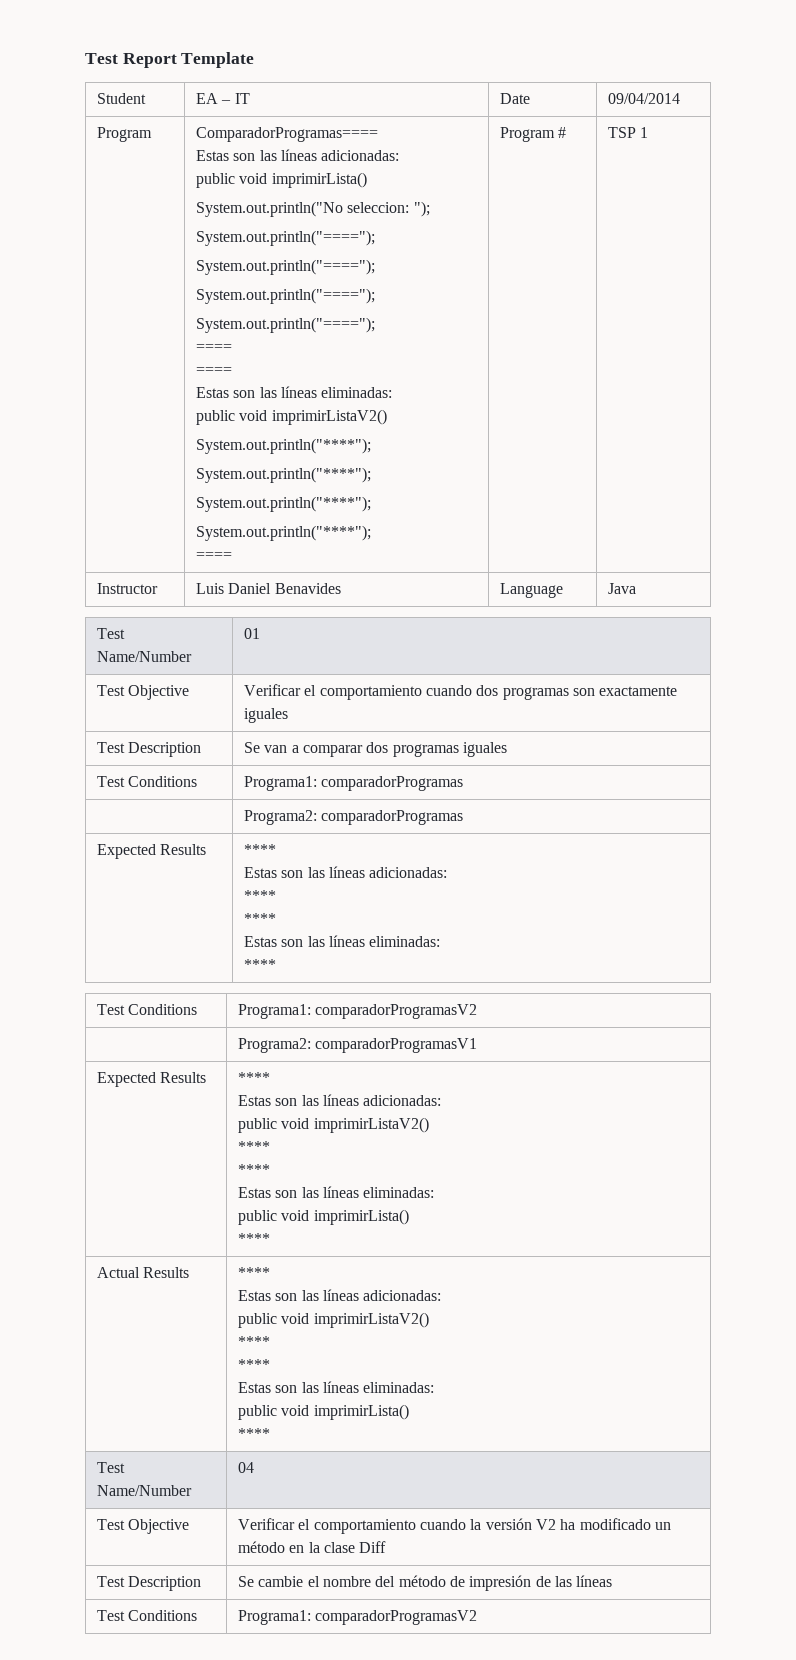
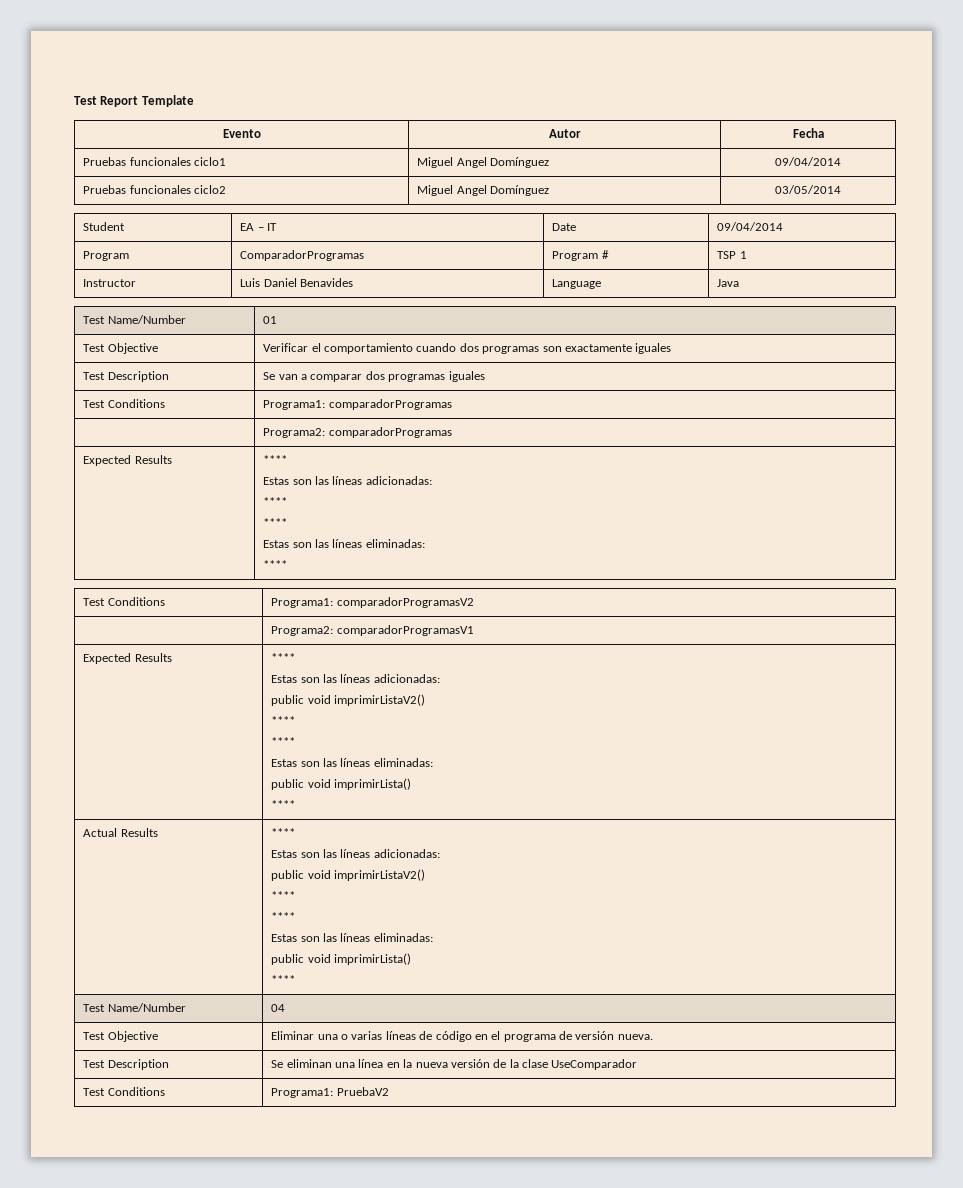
+ Evento | Autor | Fecha
+ Pruebas funcionales ciclo1 | Miguel Angel Domínguez | 09/04/2014
+ Pruebas funcionales ciclo2 | Miguel Angel Domínguez | 03/05/2014
- Program | ComparadorProgramas====
- Estas son las líneas adicionadas:
- public void imprimirLista()
- System.out.println("No seleccion: ");
- System.out.println("====");
- System.out.println("====");
- System.out.println("====");
- System.out.println("====");
- ====
- ====
- Estas son las líneas eliminadas:
- public void imprimirListaV2()
- System.out.println("****");
- System.out.println("****");
- System.out.println("****");
- System.out.println("****");
- ==== | Program # | TSP 1
+ Program | ComparadorProgramas | Program # | TSP 1
- Test Objective | Verificar el comportamiento cuando la versión V2 ha modificado un método en la clase Diff
- Test Description | Se cambie el nombre del método de impresión de las líneas
- Test Conditions | Programa1: comparadorProgramasV2
+ Test Objective | Eliminar una o varias líneas de código en el programa de versión nueva.
+ Test Description | Se eliminan una línea en la nueva versión de la clase UseComparador
+ Test Conditions | Programa1: PruebaV2

